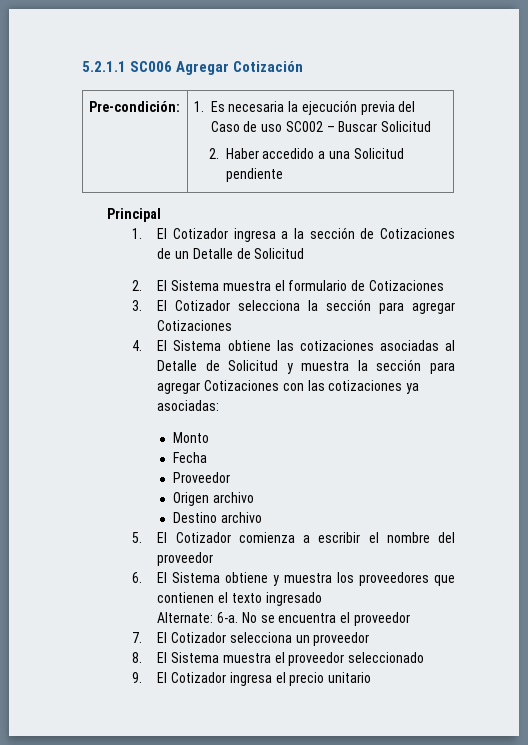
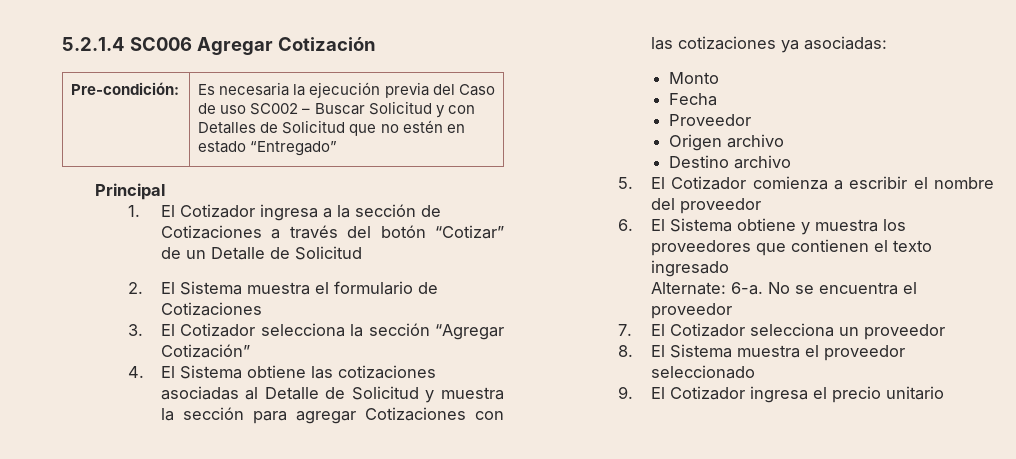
- 5.2.1.1 SC006 Agregar Cotización
+ 5.2.1.4 SC006 Agregar Cotización
- Pre-condición: | 1. Es necesaria la ejecución previa del Caso de uso SC002 – Buscar Solicitud
- 2. Haber accedido a una Solicitud pendiente
+ Pre-condición: | Es necesaria la ejecución previa del Caso de uso SC002 – Buscar Solicitud y con Detalles de Solicitud que no estén en estado “Entregado”
- 1. El Cotizador ingresa a la sección de Cotizaciones de un Detalle de Solicitud
+ 1. El Cotizador ingresa a la sección de Cotizaciones a través del botón “Cotizar” de un Detalle de Solicitud
- 3. El Cotizador selecciona la sección para agregar Cotizaciones
+ 3. El Cotizador selecciona la sección “Agregar Cotización”

